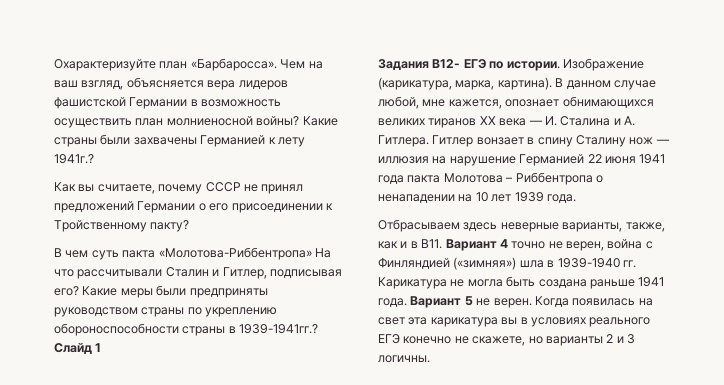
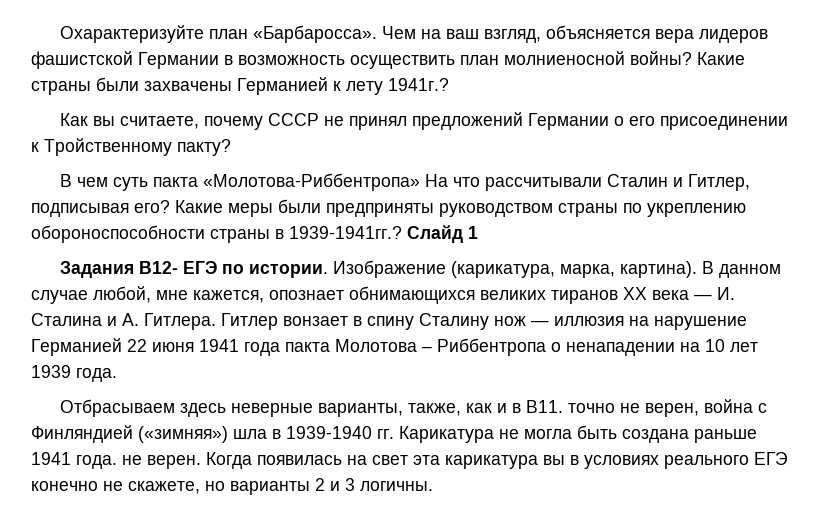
- Отбрасываем здесь неверные варианты, также, как и в В11. Вариант 4 точно не верен, война с Финляндией («зимняя») шла в 1939-1940 гг. Карикатура не могла быть создана раньше 1941 года. Вариант 5 не верен.
+ Отбрасываем здесь неверные варианты, также, как и в В11. точно не верен, война с Финляндией («зимняя») шла в 1939-1940 гг. Карикатура не могла быть создана раньше 1941 года. не верен.

